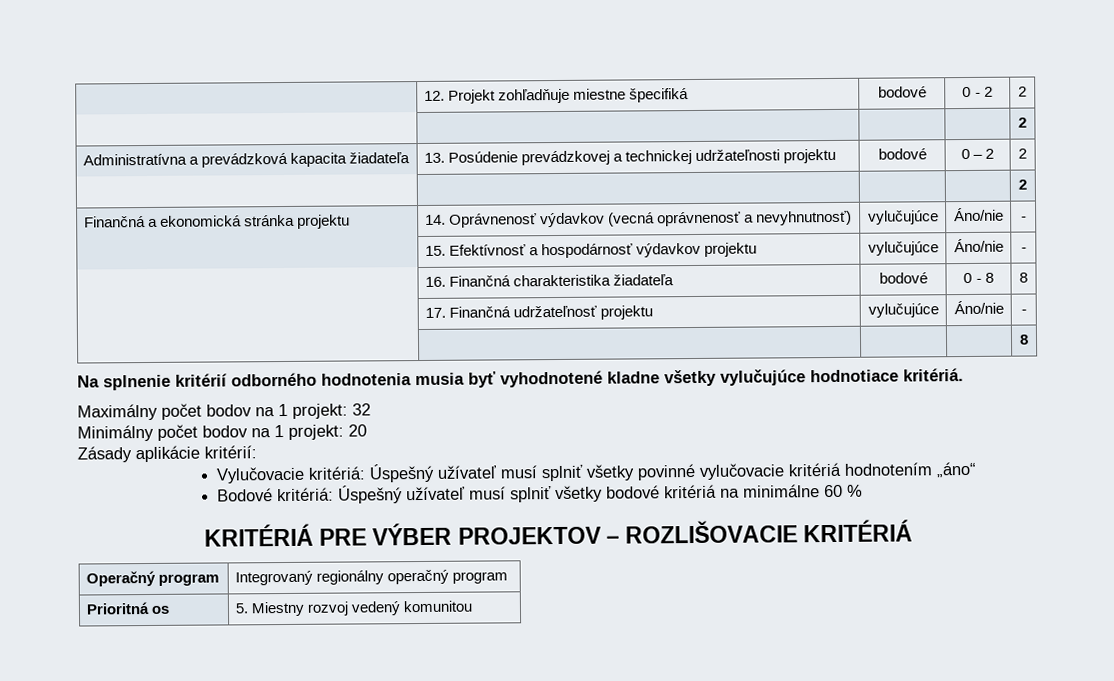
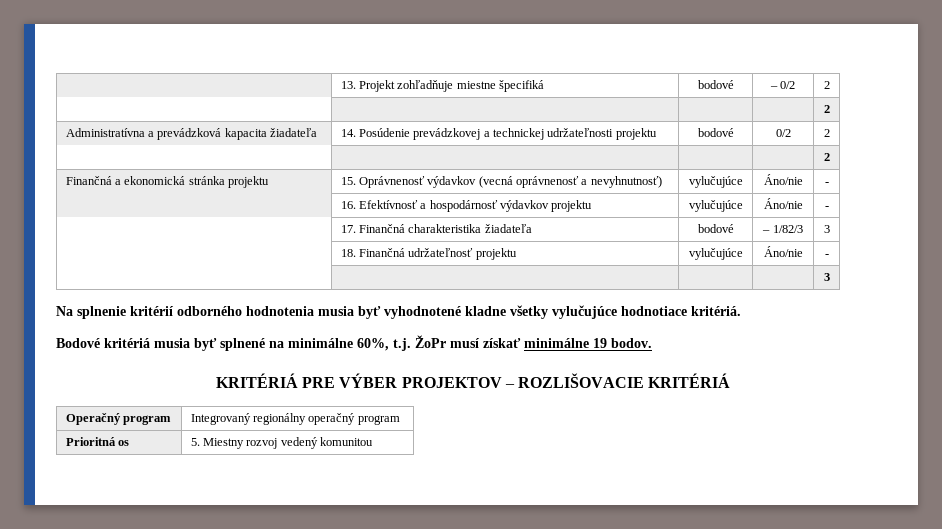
- | 12. Projekt zohľadňuje miestne špecifiká | bodové | 0 - 2 | 2
+ | 13. Projekt zohľadňuje miestne špecifiká | bodové | – 0/2 | 2
- Administratívna a prevádzková kapacita žiadateľa | 13. Posúdenie prevádzkovej a technickej udržateľnosti projektu | bodové | 0 – 2 | 2
+ Administratívna a prevádzková kapacita žiadateľa | 14. Posúdenie prevádzkovej a technickej udržateľnosti projektu | bodové | 0/2 | 2
- Finančná a ekonomická stránka projektu | 14. Oprávnenosť výdavkov (vecná oprávnenosť a nevyhnutnosť) | vylučujúce | Áno/nie | -
+ Finančná a ekonomická stránka projektu | 15. Oprávnenosť výdavkov (vecná oprávnenosť a nevyhnutnosť) | vylučujúce | Áno/nie | -
- | 15. Efektívnosť a hospodárnosť výdavkov projektu | vylučujúce | Áno/nie | -
+ | 16. Efektívnosť a hospodárnosť výdavkov projektu | vylučujúce | Áno/nie | -
- | 16. Finančná charakteristika žiadateľa | bodové | 0 - 8 | 8
- | 17. Finančná udržateľnosť projektu | vylučujúce | Áno/nie | -
+ | 17. Finančná charakteristika žiadateľa | bodové | – 1/82/3 | 3
+ | 18. Finančná udržateľnosť projektu | vylučujúce | Áno/nie | -
- | | | | 8
+ | | | | 3
- Maximálny počet bodov na 1 projekt: 32
- Minimálny počet bodov na 1 projekt: 20
- Zásady aplikácie kritérií:
- Vylučovacie kritériá: Úspešný užívateľ musí splniť všetky povinné vylučovacie kritériá hodnotením „áno“
- Bodové kritériá: Úspešný užívateľ musí splniť všetky bodové kritériá na minimálne 60 %
+ Bodové kritériá musia byť splnené na minimálne 60%, t.j. ŽoPr musí získať minimálne 19 bodov.

